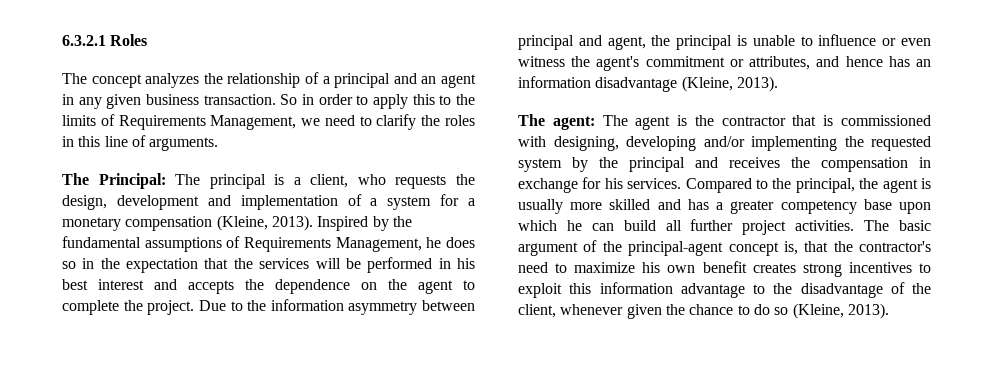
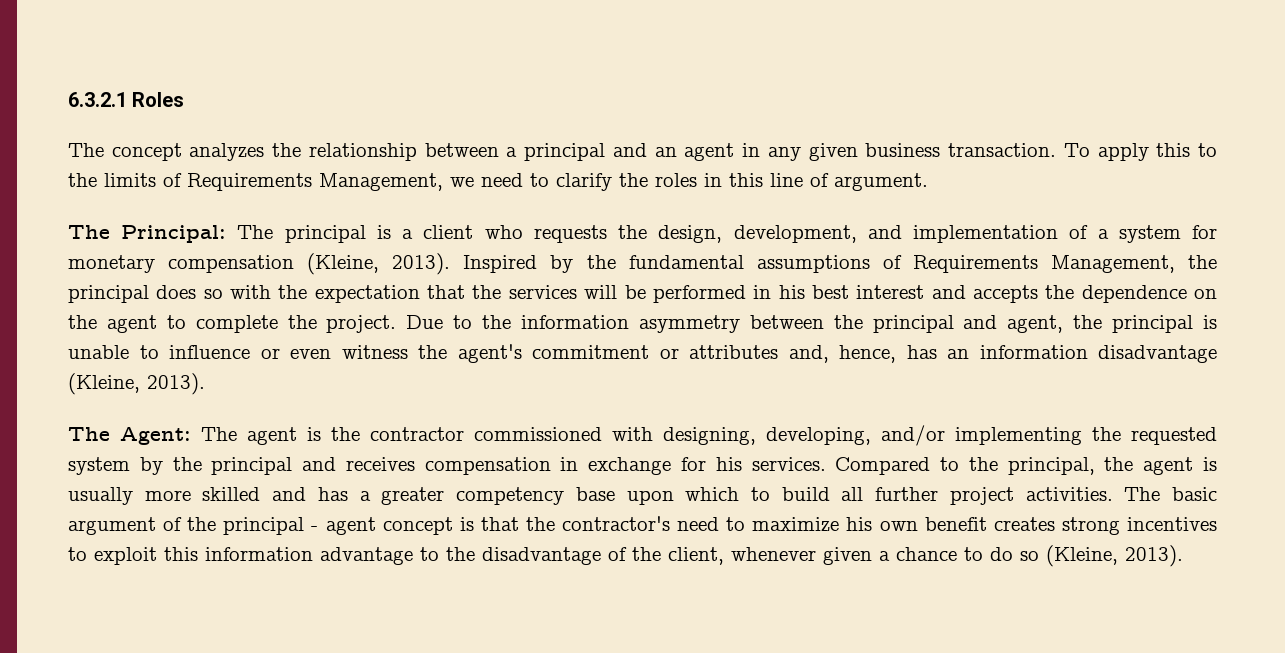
- The concept analyzes the relationship of a principal and an agent in any given business transaction.
+ The concept analyzes the relationship between a principal and an agent in any given business transaction.
- So in order to apply this to the limits of Requirements Management, we need to clarify the roles in this line of arguments.
+ To apply this to the limits of Requirements Management, we need to clarify the roles in this line of argument.
- The Principal: The principal is a client, who requests the design, development and implementation of a system for a monetary compensation (Kleine, 2013).
+ The Principal: The principal is a client who requests the design, development, and implementation of a system for monetary compensation (Kleine, 2013).
- Inspired by the fundamental assumptions of Requirements Management, he does so in the expectation that the services will be performed in his best interest and accepts the dependence on the agent to complete the project.
+ Inspired by the fundamental assumptions of Requirements Management, the principal does so with the expectation that the services will be performed in his best interest and accepts the dependence on the agent to complete the project.
- Due to the information asymmetry between principal and agent, the principal is unable to influence or even witness the agent's commitment or attributes, and hence has an information disadvantage (Kleine, 2013).
+ Due to the information asymmetry between the principal and agent, the principal is unable to influence or even witness the agent's commitment or attributes and, hence, has an information disadvantage (Kleine, 2013).
- The agent: The agent is the contractor that is commissioned with designing, developing and/or implementing the requested system by the principal and receives the compensation in exchange for his services.
+ The Agent: The agent is the contractor commissioned with designing, developing, and/or implementing the requested system by the principal and receives compensation in exchange for his services.
- Compared to the principal, the agent is usually more skilled and has a greater competency base upon which he can build all further project activities.
+ Compared to the principal, the agent is usually more skilled and has a greater competency base upon which to build all further project activities.
- The basic argument of the principal-agent concept is, that the contractor's need to maximize his own benefit creates strong incentives to exploit this information advantage to the disadvantage of the client, whenever given the chance to do so (Kleine, 2013).
+ The basic argument of the principal - agent concept is that the contractor's need to maximize his own benefit creates strong incentives to exploit this information advantage to the disadvantage of the client, whenever given a chance to do so (Kleine, 2013).

